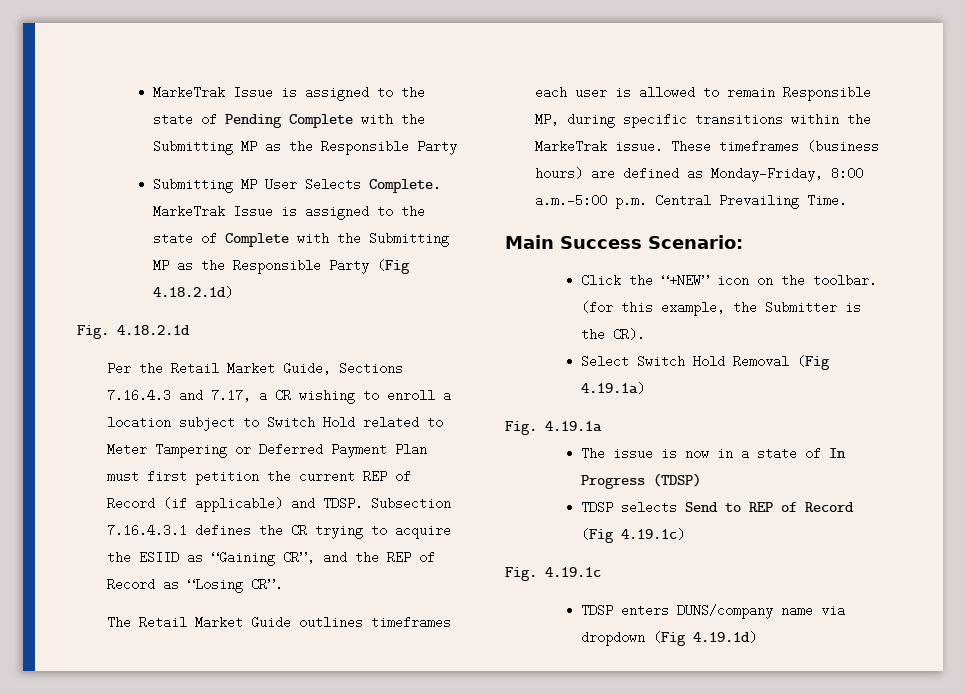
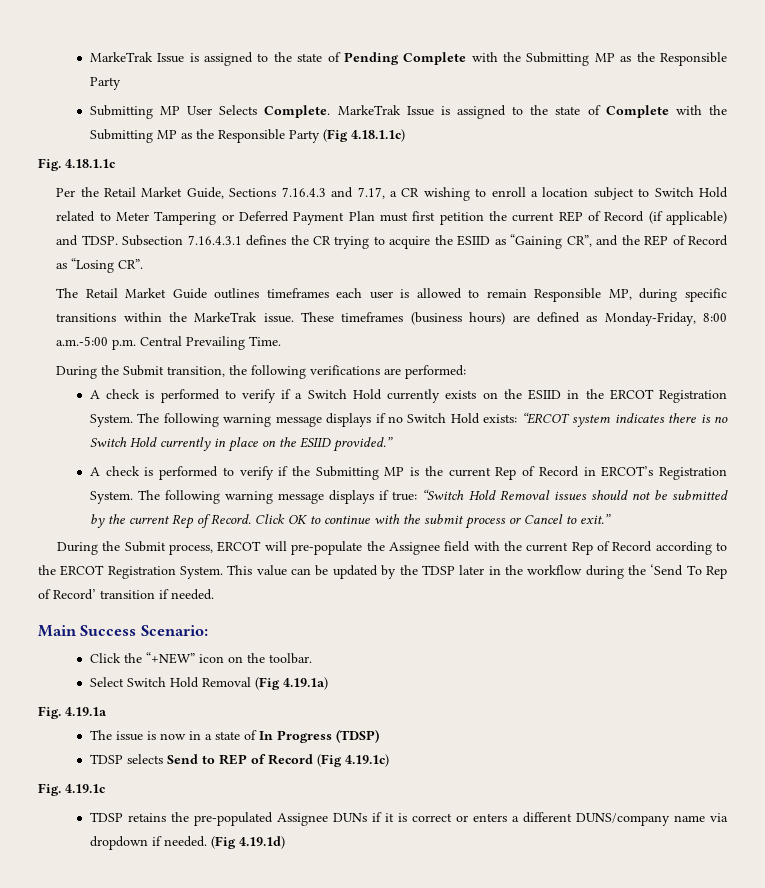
- MarkeTrak Issue is assigned to the state of Complete with the Submitting MP as the Responsible Party (Fig 4.18.2.1d)
- Fig. 4.18.2.1d
+ MarkeTrak Issue is assigned to the state of Complete with the Submitting MP as the Responsible Party (Fig 4.18.1.1c)
+ Fig. 4.18.1.1c
+ During the Submit transition, the following verifications are performed:
+ A check is performed to verify if a Switch Hold currently exists on the ESIID in the ERCOT Registration System. The following warning message displays if no Switch Hold exists: “ERCOT system indicates there is no Switch Hold currently in place on the ESIID provided.”
+ A check is performed to verify if the Submitting MP is the current Rep of Record in ERCOT’s Registration System. The following warning message displays if true: “Switch Hold Removal issues should not be submitted by the current Rep of Record. Click OK to continue with the submit process or Cancel to exit.”
+ During the Submit process, ERCOT will pre-populate the Assignee field with the current Rep of Record according to the ERCOT Registration System. This value can be updated by the TDSP later in the workflow during the ‘Send To Rep of Record’ transition if needed.
- (for this example, the Submitter is the CR).
- TDSP enters DUNS/company name via dropdown (Fig 4.19.1d)
+ TDSP retains the pre-populated Assignee DUNs if it is correct or enters a different DUNS/company name via dropdown if needed. (Fig 4.19.1d)

